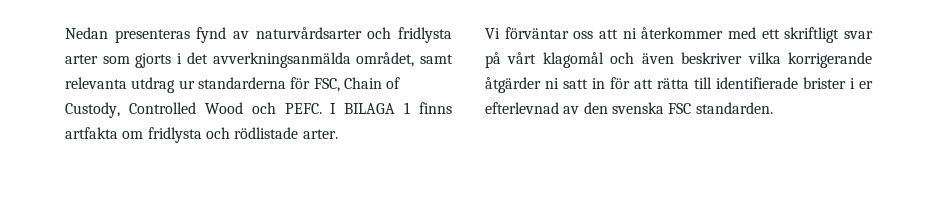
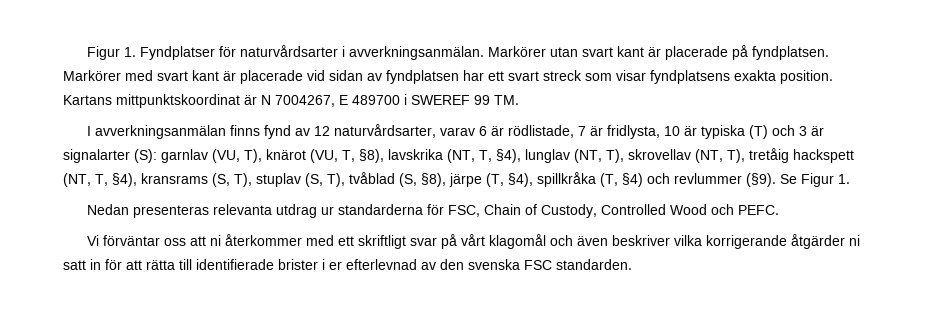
- Nedan presenteras fynd av naturvårdsarter och fridlysta arter som gjorts i det avverkningsanmälda området, samt relevanta utdrag ur standarderna för FSC, Chain of Custody, Controlled Wood och PEFC. I BILAGA 1 finns artfakta om fridlysta och rödlistade arter.
+ Figur 1. Fyndplatser för naturvårdsarter i avverkningsanmälan. Markörer utan svart kant är placerade på fyndplatsen. Markörer med svart kant är placerade vid sidan av fyndplatsen har ett svart streck som visar fyndplatsens exakta position. Kartans mittpunktskoordinat är N 7004267, E 489700 i SWEREF 99 TM.
+ I avverkningsanmälan finns fynd av 12 naturvårdsarter, varav 6 är rödlistade, 7 är fridlysta, 10 är typiska (T) och 3 är signalarter (S): garnlav (VU, T), knärot (VU, T, §8), lavskrika (NT, T, §4), lunglav (NT, T), skrovellav (NT, T), tretåig hackspett (NT, T, §4), kransrams (S, T), stuplav (S, T), tvåblad (S, §8), järpe (T, §4), spillkråka (T, §4) och revlummer (§9). Se Figur 1.
+ Nedan presenteras relevanta utdrag ur standarderna för FSC, Chain of Custody, Controlled Wood och PEFC.

